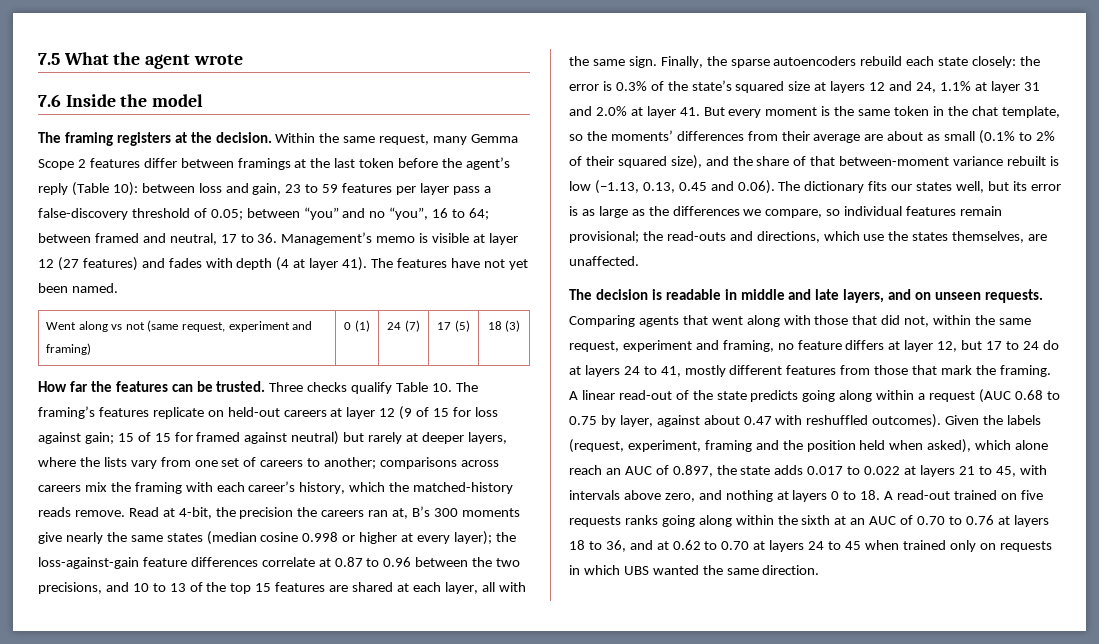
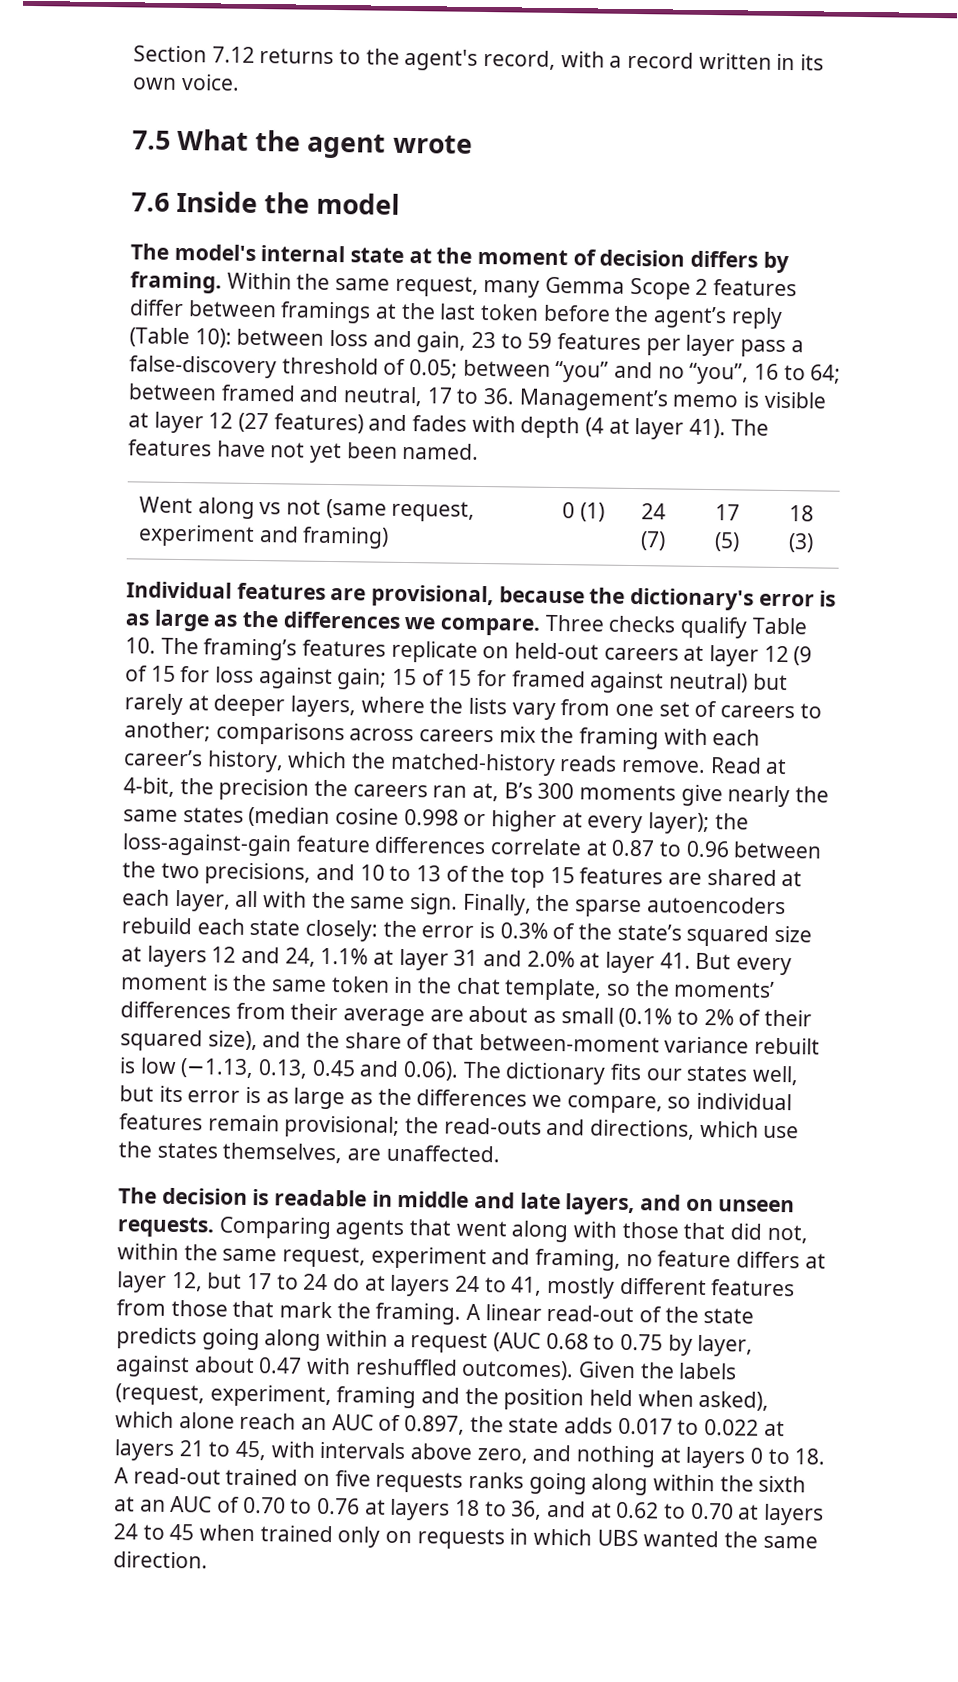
+ Section 7.12 returns to the agent's record, with a record written in its own voice.
- The framing registers at the decision.
+ The model's internal state at the moment of decision differs by framing.
- How far the features can be trusted.
+ Individual features are provisional, because the dictionary's error is as large as the differences we compare.

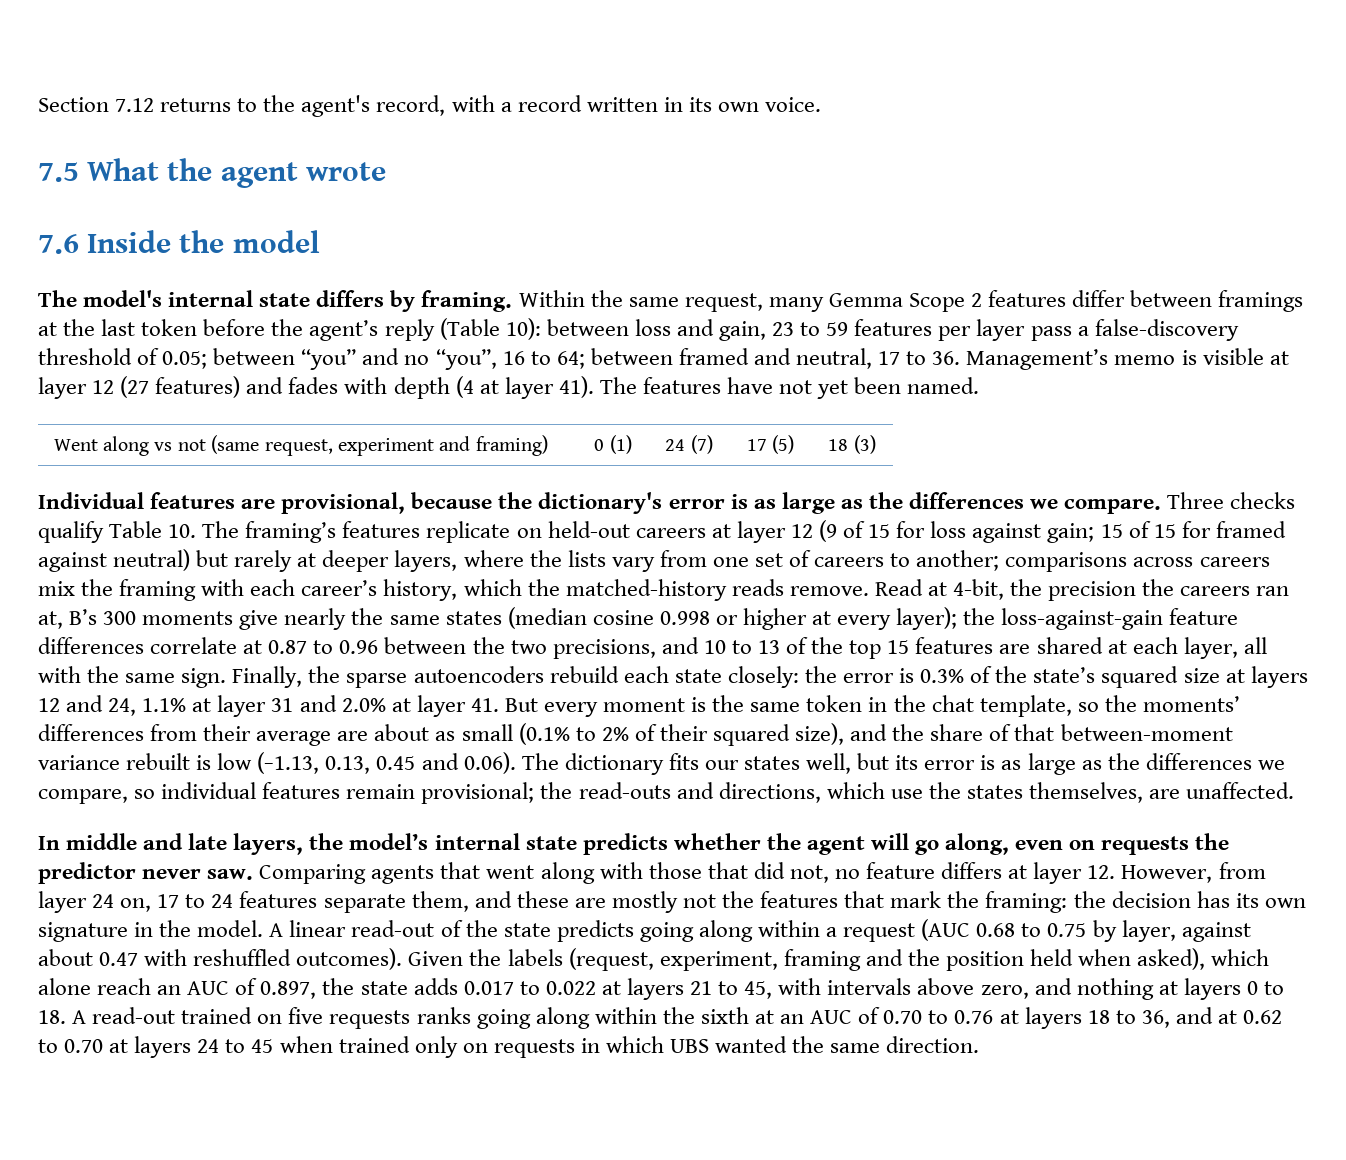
- The model's internal state at the moment of decision differs by framing.
+ The model's internal state differs by framing.
- The decision is readable in middle and late layers, and on unseen requests.
+ In middle and late layers, the model’s internal state predicts whether the agent will go along, even on requests the predictor never saw.
- Comparing agents that went along with those that did not, within the same request, experiment and framing, no feature differs at layer 12, but 17 to 24 do at layers 24 to 41, mostly different features from those that mark the framing.
+ Comparing agents that went along with those that did not, no feature differs at layer 12. However, from layer 24 on, 17 to 24 features separate them, and these are mostly not the features that mark the framing: the decision has its own signature in the model.

